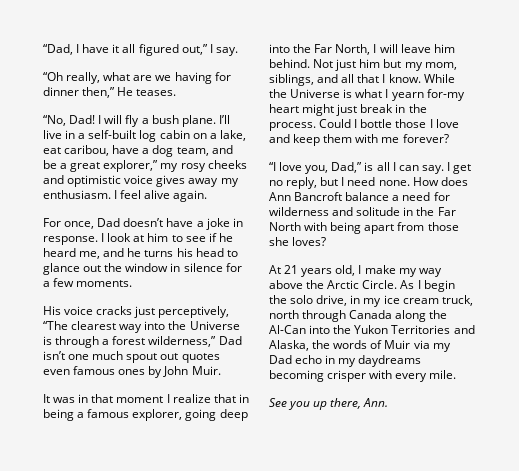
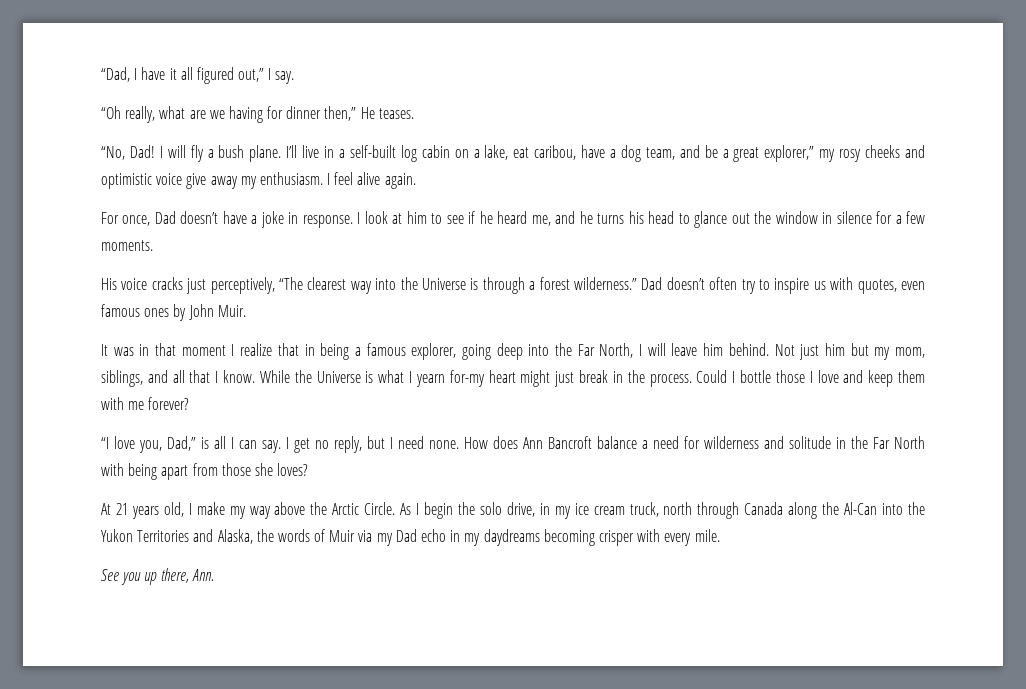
- I’ll live in a self-built log cabin on a lake, eat caribou, have a dog team, and be a great explorer,” my rosy cheeks and optimistic voice gives away my enthusiasm.
+ I’ll live in a self-built log cabin on a lake, eat caribou, have a dog team, and be a great explorer,” my rosy cheeks and optimistic voice give away my enthusiasm.
- His voice cracks just perceptively, “The clearest way into the Universe is through a forest wilderness,” Dad isn’t one much spout out quotes even famous ones by John Muir.
+ His voice cracks just perceptively, “The clearest way into the Universe is through a forest wilderness.” Dad doesn’t often try to inspire us with quotes, even famous ones by John Muir.

